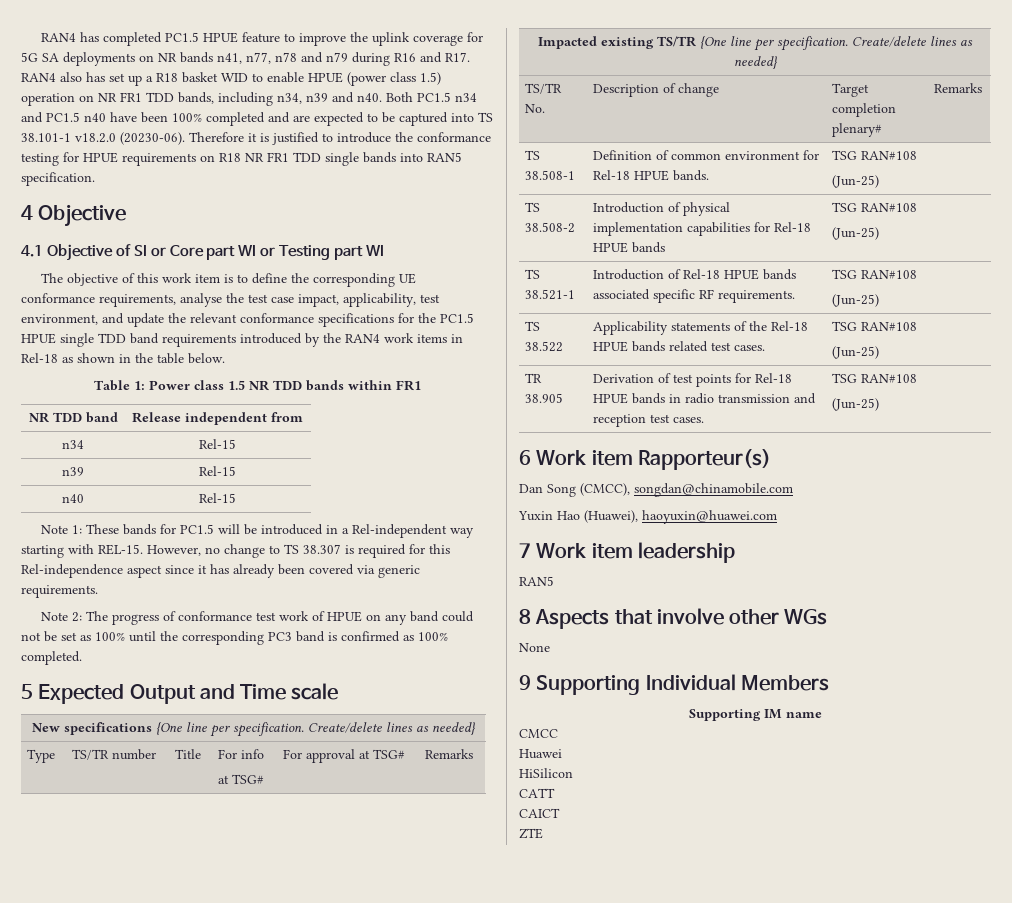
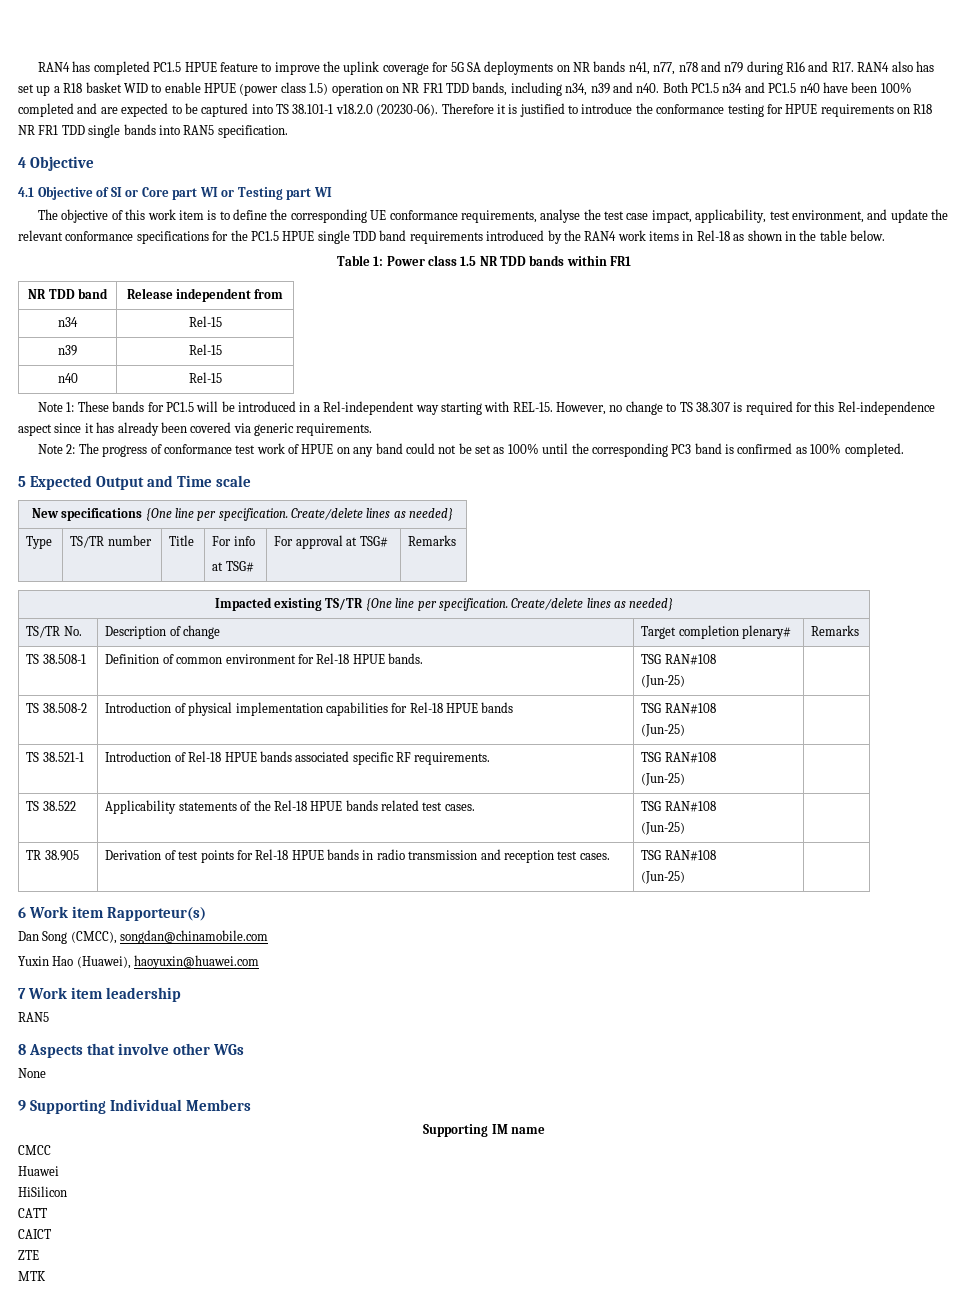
+ MTK

